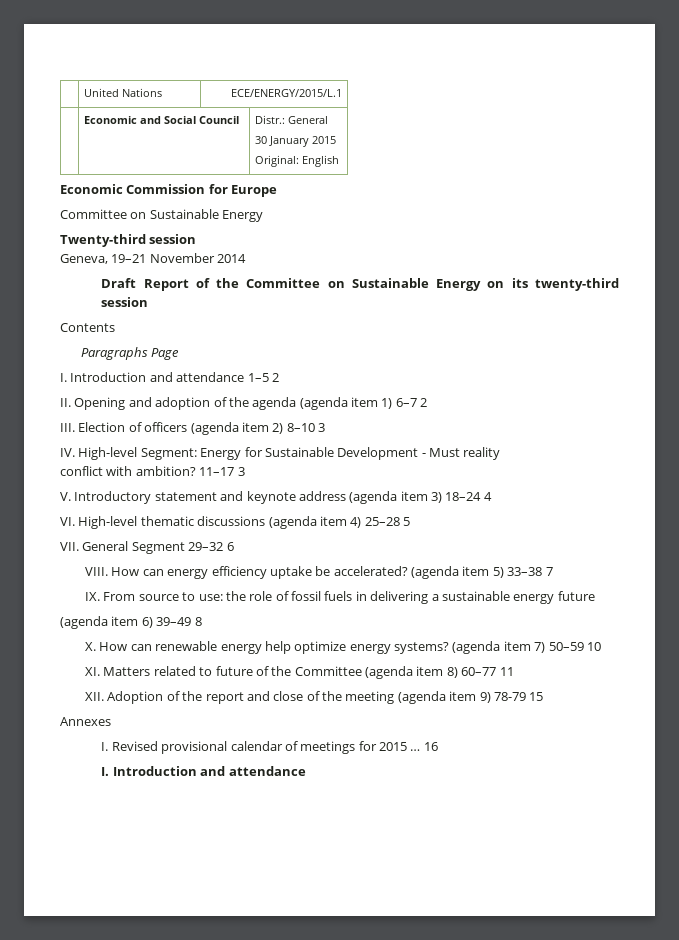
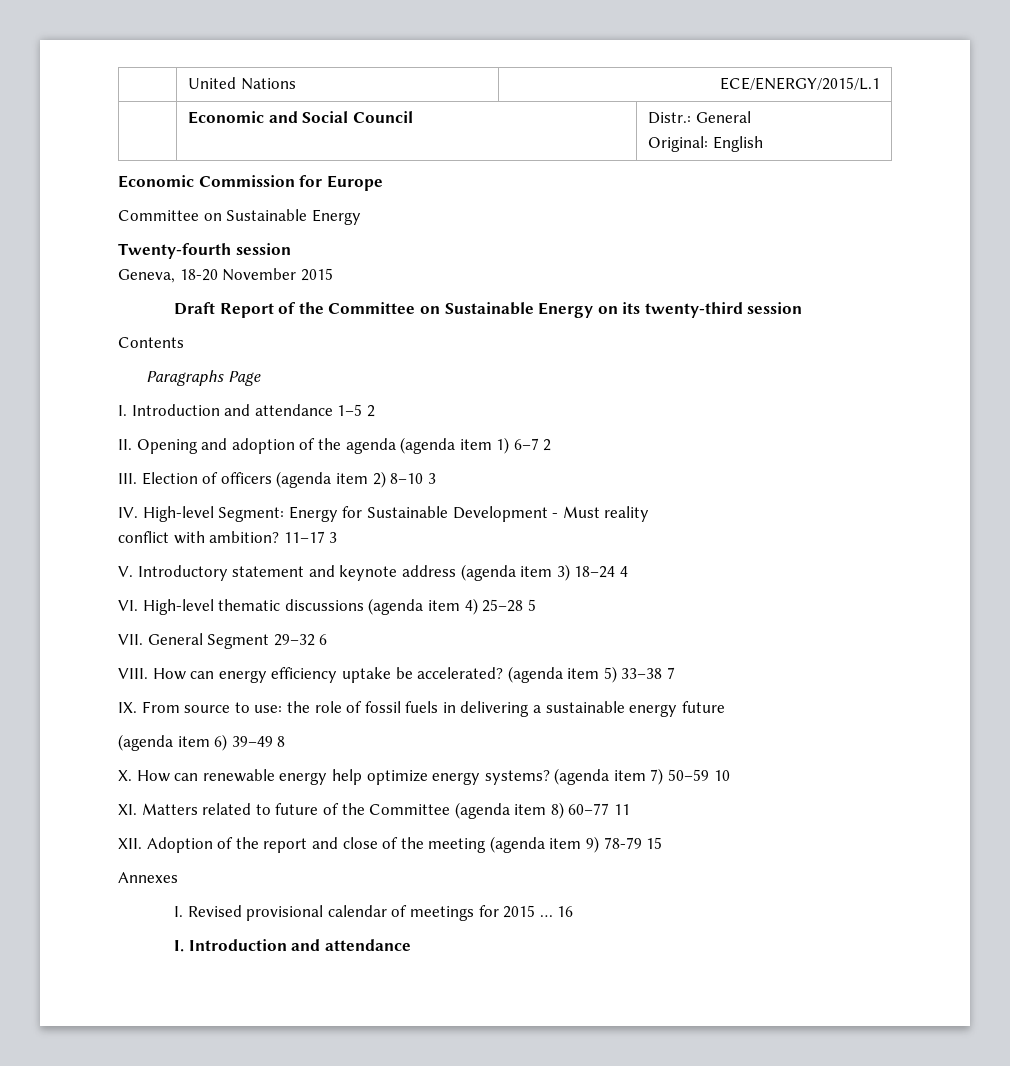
  | Economic and Social Council | Distr.: General
- 30 January 2015
- Twenty-third session
+ Twenty-fourth session
- Geneva, 19–21 November 2014
+ Geneva, 18-20 November 2015

